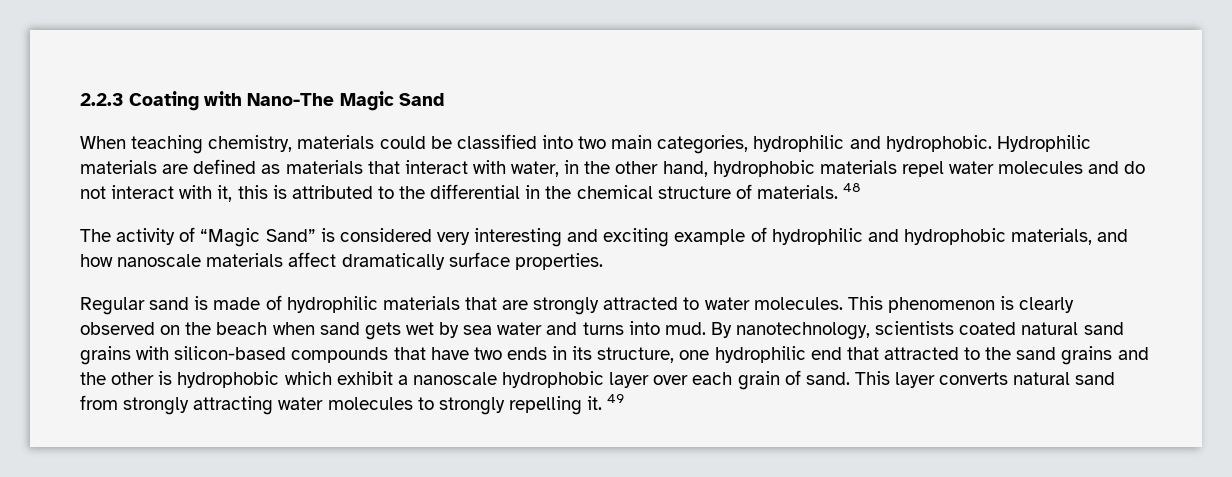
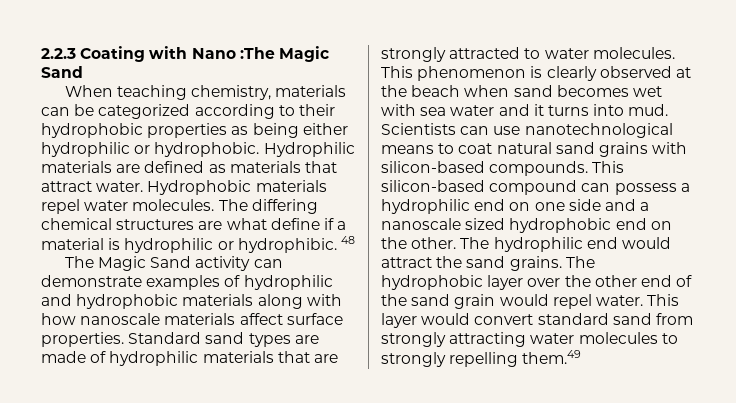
- 2.2.3 Coating with Nano-The Magic Sand
+ 2.2.3 Coating with Nano :The Magic Sand
- When teaching chemistry, materials could be classified into two main categories, hydrophilic and hydrophobic.
+ When teaching chemistry, materials can be categorized according to their hydrophobic properties as being either hydrophilic or hydrophobic.
- Hydrophilic materials are defined as materials that interact with water, in the other hand, hydrophobic materials repel water molecules and do not interact with it, this is attributed to the differential in the chemical structure of materials. 48
- The activity of “Magic Sand” is considered very interesting and exciting example of hydrophilic and hydrophobic materials, and how nanoscale materials affect dramatically surface properties.
- Regular sand is made of hydrophilic materials that are strongly attracted to water molecules.
+ Hydrophilic materials are defined as materials that attract water. Hydrophobic materials repel water molecules. The differing chemical structures are what define if a material is hydrophilic or hydrophibic. 48
+ The Magic Sand activity can demonstrate examples of hydrophilic and hydrophobic materials along with how nanoscale materials affect surface properties. Standard sand types are made of hydrophilic materials that are strongly attracted to water molecules.
- This phenomenon is clearly observed on the beach when sand gets wet by sea water and turns into mud.
+ This phenomenon is clearly observed at the beach when sand becomes wet with sea water and it turns into mud.
- By nanotechnology, scientists coated natural sand grains with silicon-based compounds that have two ends in its structure, one hydrophilic end that attracted to the sand grains and the other is hydrophobic which exhibit a nanoscale hydrophobic layer over each grain of sand. This layer converts natural sand from strongly attracting water molecules to strongly repelling it. 49
+ Scientists can use nanotechnological means to coat natural sand grains with silicon-based compounds. This silicon-based compound can possess a hydrophilic end on one side and a nanoscale sized hydrophobic end on the other. The hydrophilic end would attract the sand grains. The hydrophobic layer over the other end of the sand grain would repel water. This layer would convert standard sand from strongly attracting water molecules to strongly repelling them.49

